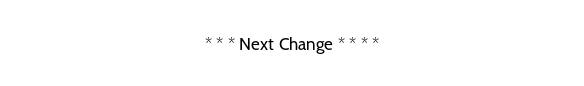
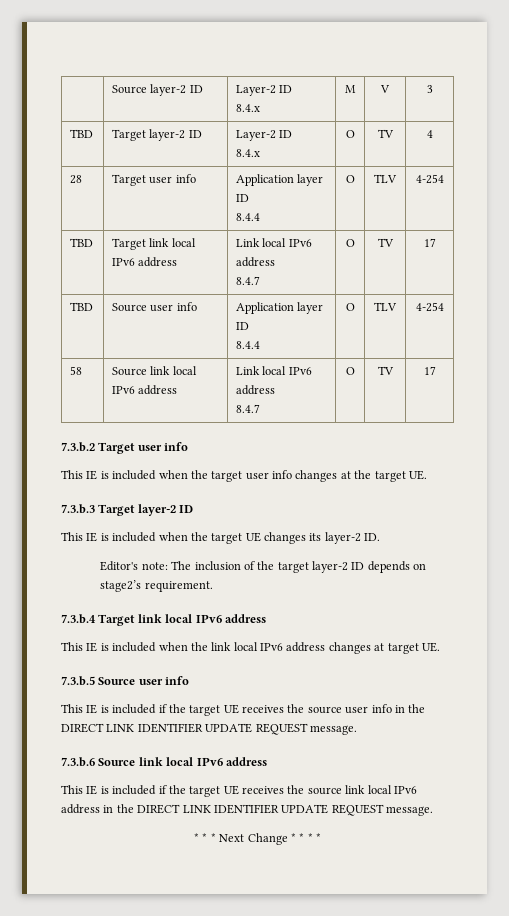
+ | Source layer-2 ID | Layer-2 ID
+ 8.4.x | M | V | 3
+ TBD | Target layer-2 ID | Layer-2 ID
+ 8.4.x | O | TV | 4
+ 28 | Target user info | Application layer ID
+ 8.4.4 | O | TLV | 4-254
+ TBD | Target link local IPv6 address | Link local IPv6 address
+ 8.4.7 | O | TV | 17
+ TBD | Source user info | Application layer ID
+ 8.4.4 | O | TLV | 4-254
+ 58 | Source link local IPv6 address | Link local IPv6 address
+ 8.4.7 | O | TV | 17
+ 7.3.b.2 Target user info
+ This IE is included when the target user info changes at the target UE.
+ 7.3.b.3 Target layer-2 ID
+ This IE is included when the target UE changes its layer-2 ID.
+ Editor's note: The inclusion of the target layer-2 ID depends on stage2’s requirement.
+ 7.3.b.4 Target link local IPv6 address
+ This IE is included when the link local IPv6 address changes at target UE.
+ 7.3.b.5 Source user info
+ This IE is included if the target UE receives the source user info in the DIRECT LINK IDENTIFIER UPDATE REQUEST message.
+ 7.3.b.6 Source link local IPv6 address
+ This IE is included if the target UE receives the source link local IPv6 address in the DIRECT LINK IDENTIFIER UPDATE REQUEST message.

